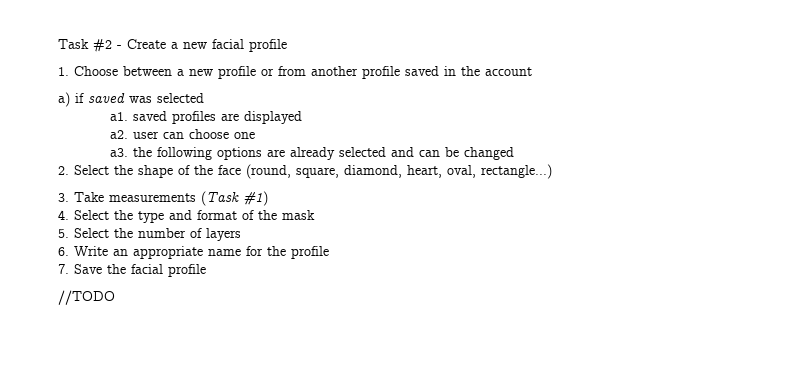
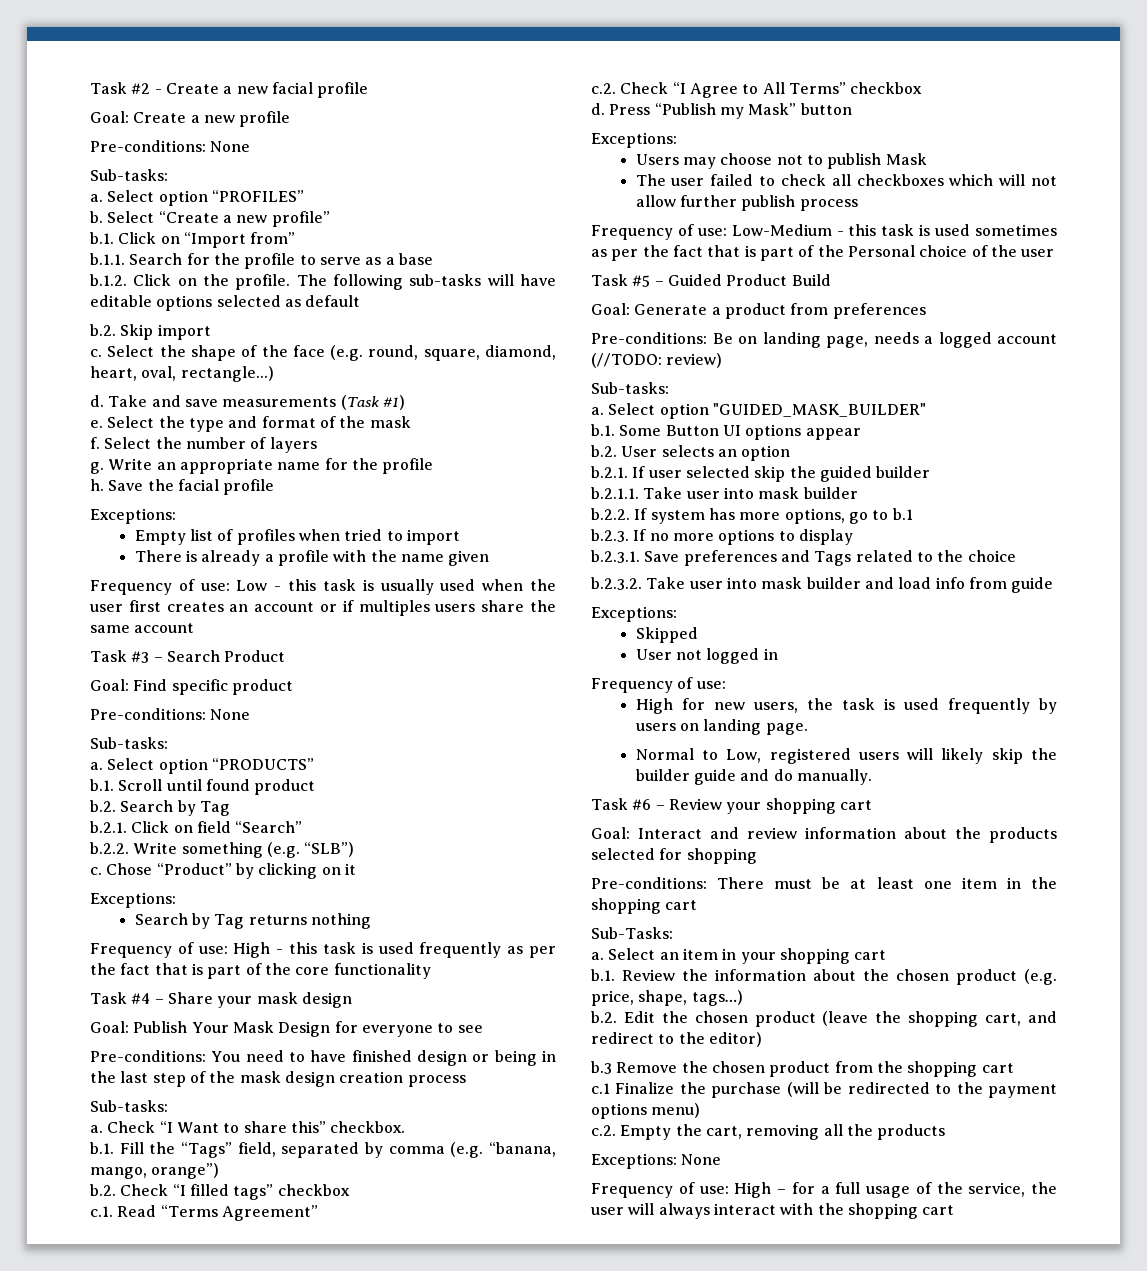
- 1. Choose between a new profile or from another profile saved in the account
- a) if saved was selected
- a1. saved profiles are displayed
- a2. user can choose one
- a3. the following options are already selected and can be changed
- 2. Select the shape of the face (round, square, diamond, heart, oval, rectangle...)
+ Goal: Create a new profile
+ Pre-conditions: None
+ Sub-tasks:
+ a. Select option “PROFILES”
+ b. Select “Create a new profile”
+ b.1. Click on “Import from”
+ b.1.1. Search for the profile to serve as a base
+ b.1.2. Click on the profile. The following sub-tasks will have editable options selected as default
+ b.2. Skip import
+ c. Select the shape of the face (e.g. round, square, diamond, heart, oval, rectangle...)
- 3. Take measurements (Task #1)
+ d. Take and save measurements (Task #1)
- 4. Select the type and format of the mask
+ e. Select the type and format of the mask
- 5. Select the number of layers
+ f. Select the number of layers
- 6. Write an appropriate name for the profile
+ g. Write an appropriate name for the profile
- 7. Save the facial profile
- //TODO
+ h. Save the facial profile
+ Exceptions:
+ Empty list of profiles when tried to import
+ There is already a profile with the name given
+ Frequency of use: Low - this task is usually used when the user first creates an account or if multiples users share the same account
+ Task #3 – Search Product
+ Goal: Find specific product
+ Pre-conditions: None
+ Sub-tasks:
+ a. Select option “PRODUCTS”
+ b.1. Scroll until found product
+ b.2. Search by Tag
+ b.2.1. Click on field “Search”
+ b.2.2. Write something (e.g. “SLB”)
+ c. Chose “Product” by clicking on it
+ Exceptions:
+ Search by Tag returns nothing
+ Frequency of use: High - this task is used frequently as per the fact that is part of the core functionality
+ Task #4 – Share your mask design
+ Goal: Publish Your Mask Design for everyone to see
+ Pre-conditions: You need to have finished design or being in the last step of the mask design creation process
+ Sub-tasks:
+ a. Check “I Want to share this” checkbox.
+ b.1. Fill the “Tags” field, separated by comma (e.g. “banana, mango, orange”)
+ b.2. Check “I filled tags” checkbox
+ c.1. Read “Terms Agreement”
+ c.2. Check “I Agree to All Terms” checkbox
+ d. Press “Publish my Mask” button
+ Exceptions:
+ Users may choose not to publish Mask
+ The user failed to check all checkboxes which will not allow further publish process
+ Frequency of use: Low-Medium - this task is used sometimes as per the fact that is part of the Personal choice of the user
+ Task #5 – Guided Product Build
+ Goal: Generate a product from preferences
+ Pre-conditions: Be on landing page, needs a logged account (//TODO: review)
+ Sub-tasks:
+ a. Select option "GUIDED_MASK_BUILDER"
+ b.1. Some Button UI options appear
+ b.2. User selects an option
+ b.2.1. If user selected skip the guided builder
+ b.2.1.1. Take user into mask builder
+ b.2.2. If system has more options, go to b.1
+ b.2.3. If no more options to display
+ b.2.3.1. Save preferences and Tags related to the choice
+ b.2.3.2. Take user into mask builder and load info from guide
+ Exceptions:
+ Skipped
+ User not logged in
+ Frequency of use:
+ High for new users, the task is used frequently by users on landing page.
+ Normal to Low, registered users will likely skip the builder guide and do manually.
+ Task #6 – Review your shopping cart
+ Goal: Interact and review information about the products selected for shopping
+ Pre-conditions: There must be at least one item in the shopping cart
+ Sub-Tasks:
+ a. Select an item in your shopping cart
+ b.1. Review the information about the chosen product (e.g. price, shape, tags…)
+ b.2. Edit the chosen product (leave the shopping cart, and redirect to the editor)
+ b.3 Remove the chosen product from the shopping cart
+ c.1 Finalize the purchase (will be redirected to the payment options menu)
+ c.2. Empty the cart, removing all the products
+ Exceptions: None
+ Frequency of use: High – for a full usage of the service, the user will always interact with the shopping cart

